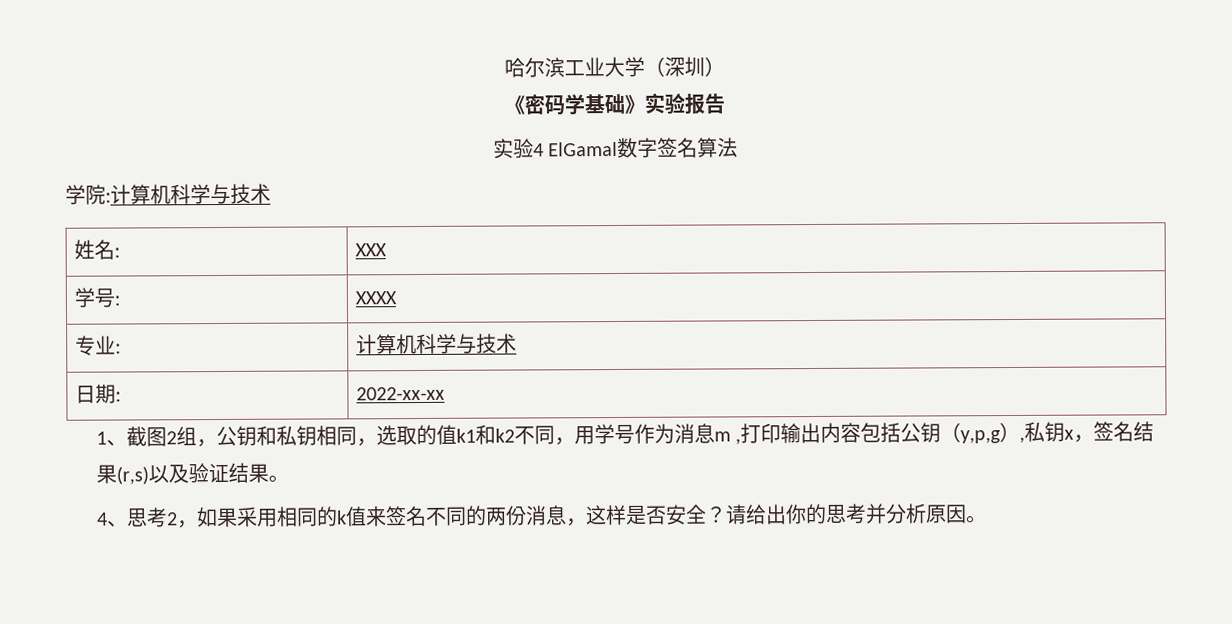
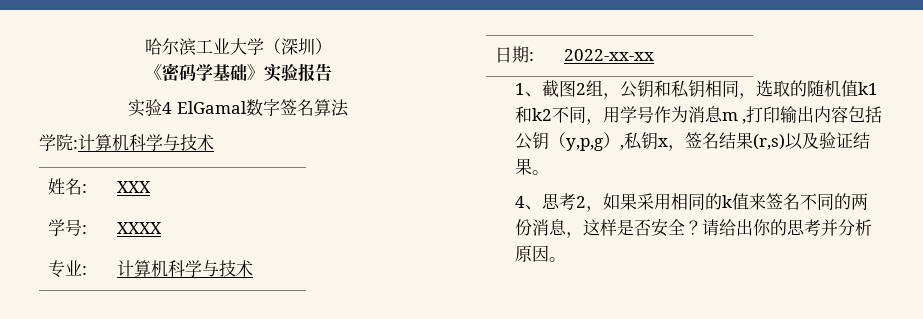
- 1、截图2组，公钥和私钥相同，选取的值k1和k2不同，用学号作为消息m ,打印输出内容包括公钥（y,p,g）,私钥x，签名结果(r,s)以及验证结果。
+ 1、截图2组，公钥和私钥相同，选取的随机值k1和k2不同，用学号作为消息m ,打印输出内容包括公钥（y,p,g）,私钥x，签名结果(r,s)以及验证结果。

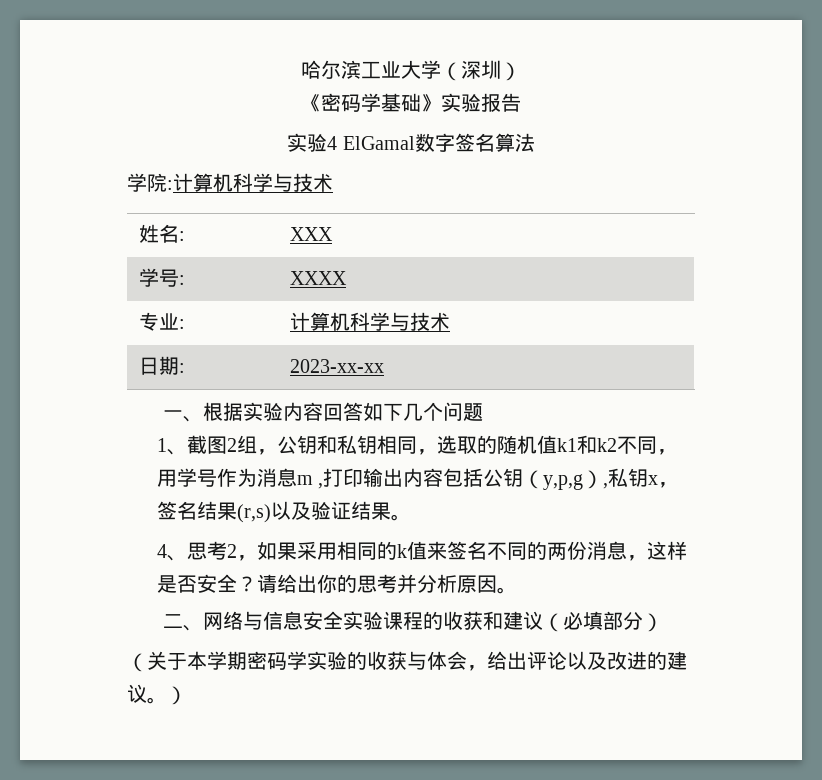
- 日期: | 2022-xx-xx
+ 日期: | 2023-xx-xx
+ 一、根据实验内容回答如下几个问题
+ 二、网络与信息安全实验课程的收获和建议（必填部分）
+ （关于本学期密码学实验的收获与体会，给出评论以及改进的建议。）

